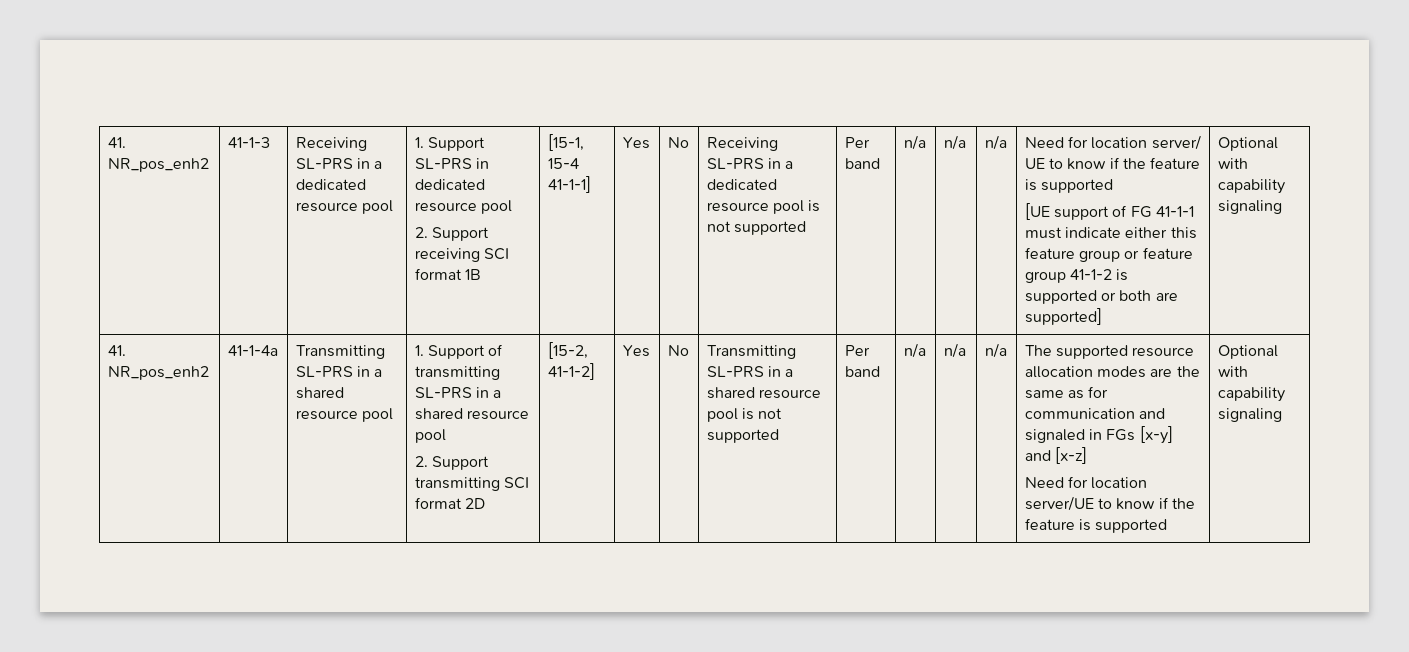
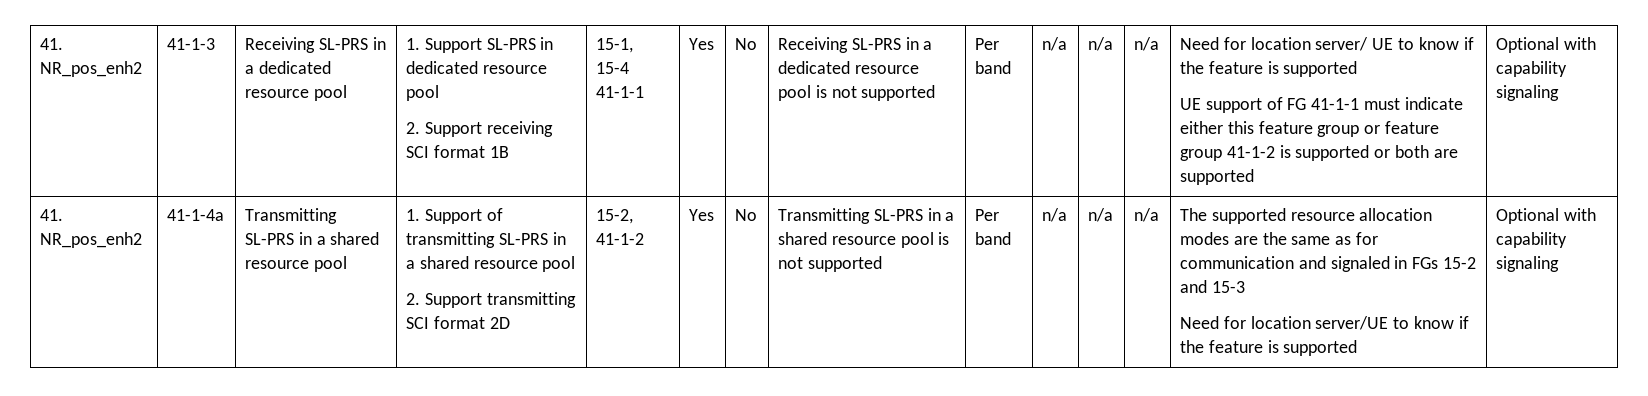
- [15-1, 15-4 41-1-1]
+ 15-1, 15-4 41-1-1
- [UE support of FG 41-1-1 must indicate either this feature group or feature group 41-1-2 is supported or both are supported]
+ UE support of FG 41-1-1 must indicate either this feature group or feature group 41-1-2 is supported or both are supported
- [15-2, 41-1-2]
+ 15-2, 41-1-2
- The supported resource allocation modes are the same as for communication and signaled in FGs [x-y] and [x-z]
+ The supported resource allocation modes are the same as for communication and signaled in FGs 15-2 and 15-3

